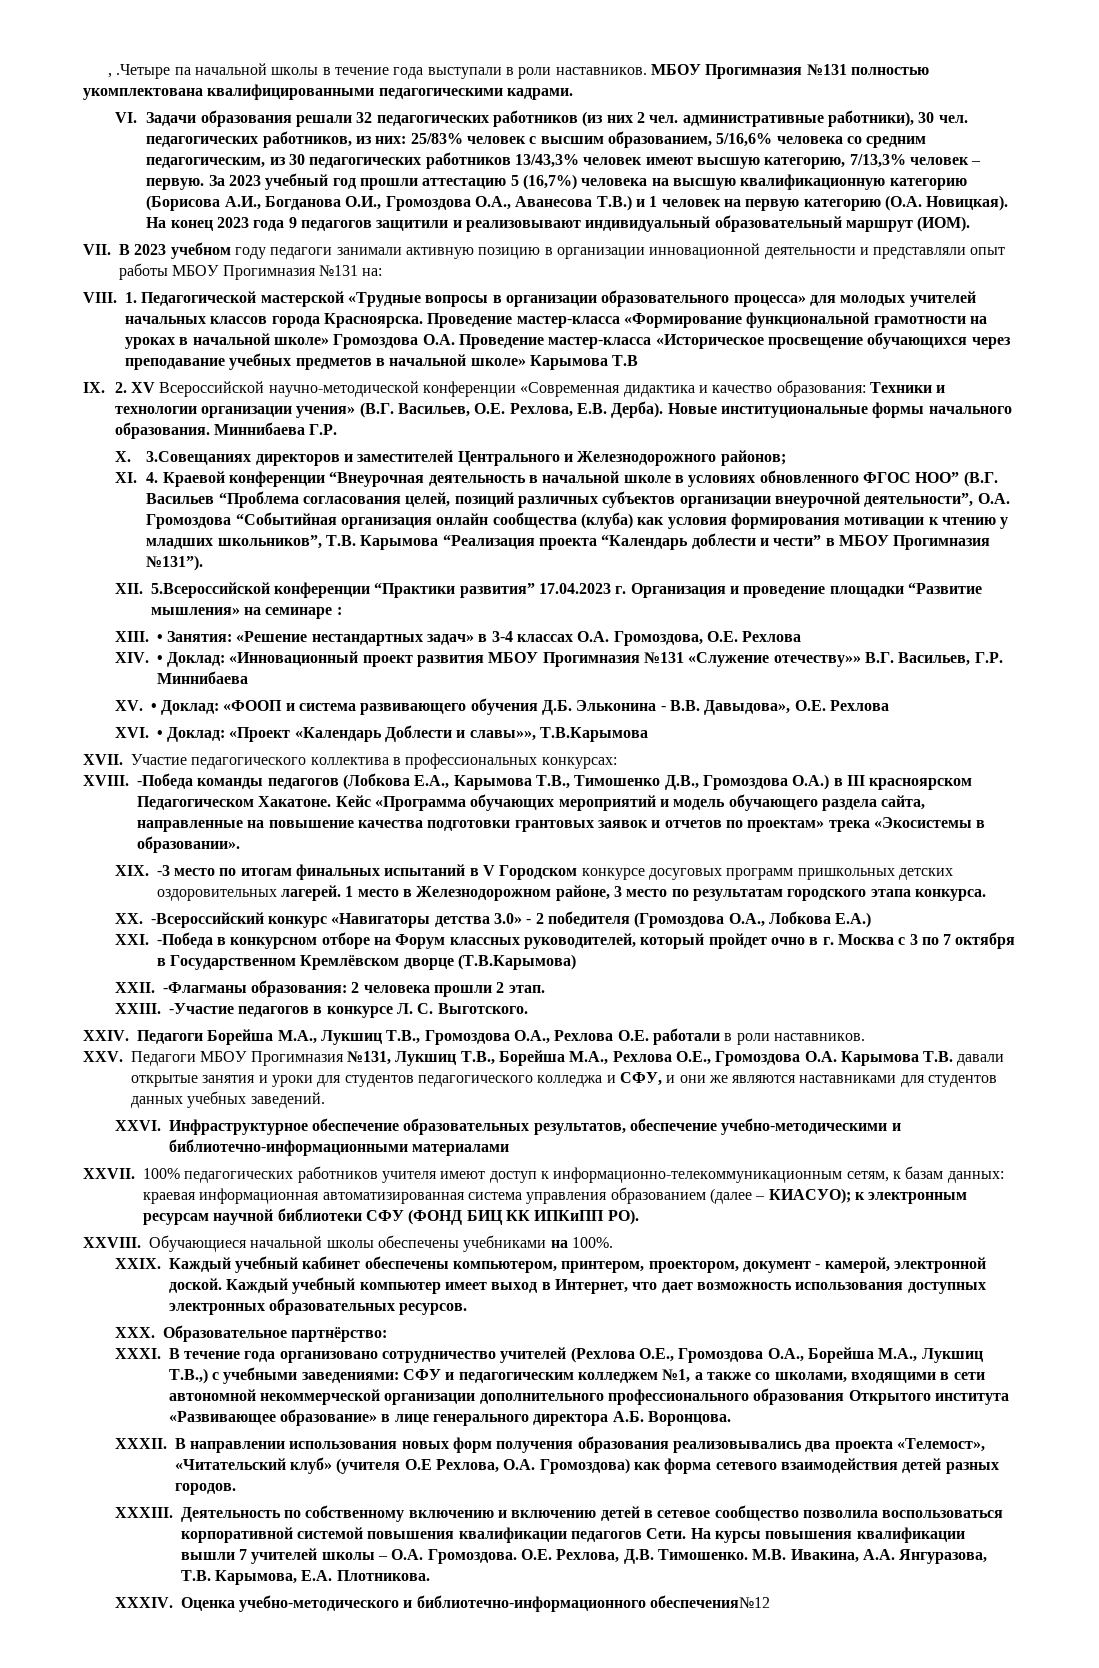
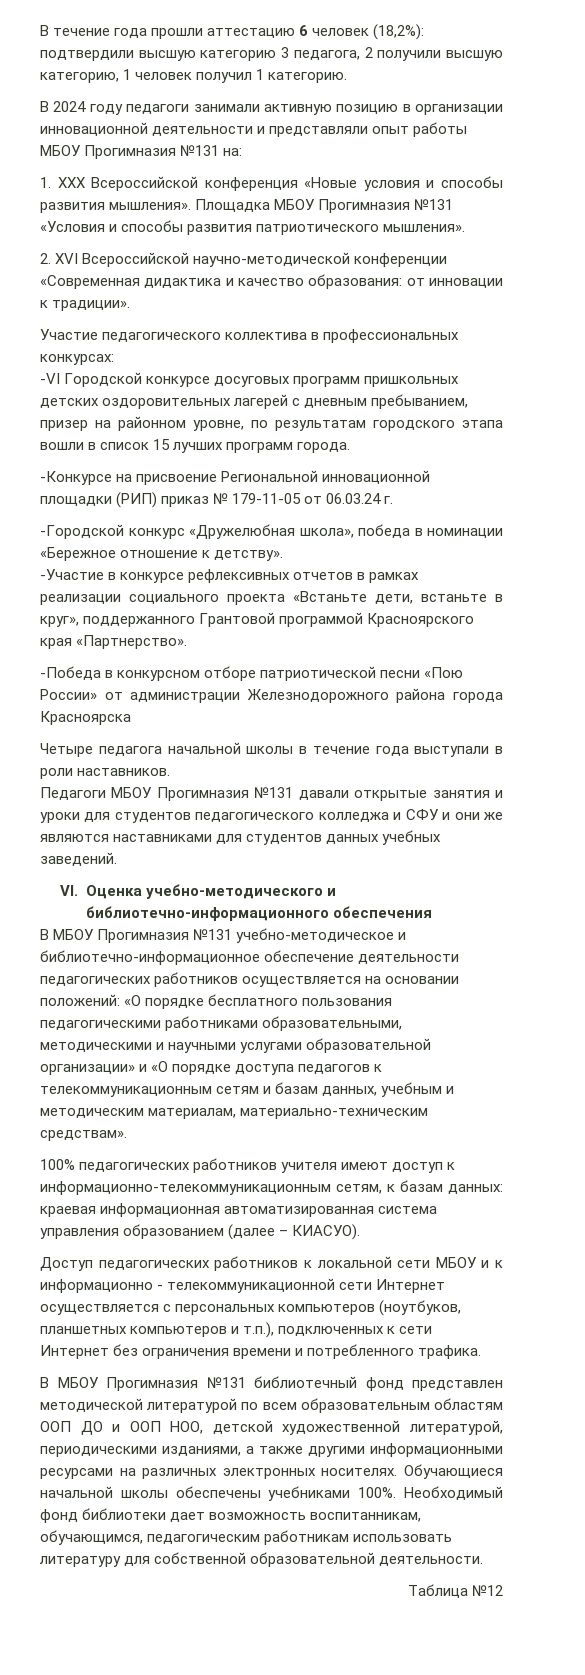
- , .Четыре па начальной школы в течение года выступали в роли наставников. МБОУ Прогимназия №131 полностью укомплектована квалифицированными педагогическими кадрами.
- VI. Задачи образования решали 32 педагогических работников (из них 2 чел. административные работники), 30 чел. педагогических работников, из них: 25/83% человек с высшим образованием, 5/16,6% человека со средним педагогическим, из 30 педагогических работников 13/43,3% человек имеют высшую категорию, 7/13,3% человек – первую. За 2023 учебный год прошли аттестацию 5 (16,7%) человека на высшую квалификационную категорию (Борисова А.И., Богданова О.И., Громоздова О.А., Аванесова Т.В.) и 1 человек на первую категорию (О.А. Новицкая). На конец 2023 года 9 педагогов защитили и реализовывают индивидуальный образовательный маршрут (ИОМ).
- VII. В 2023 учебном году педагоги занимали активную позицию в организации инновационной деятельности и представляли опыт работы МБОУ Прогимназия №131 на:
+ В течение года прошли аттестацию 6 человек (18,2%): подтвердили высшую категорию 3 педагога, 2 получили высшую категорию, 1 человек получил 1 категорию.
+ В 2024 году педагоги занимали активную позицию в организации инновационной деятельности и представляли опыт работы МБОУ Прогимназия №131 на:
- VIII. 1. Педагогической мастерской «Трудные вопросы в организации образовательного процесса» для молодых учителей начальных классов города Красноярска. Проведение мастер-класса «Формирование функциональной грамотности на уроках в начальной школе» Громоздова О.А. Проведение мастер-класса «Историческое просвещение обучающихся через преподавание учебных предметов в начальной школе» Карымова Т.В
- IX. 2. XV Всероссийской научно-методической конференции «Современная дидактика и качество образования: Техники и технологии организации учения» (В.Г. Васильев, О.Е. Рехлова, Е.В. Дерба). Новые институциональные формы начального образования. Миннибаева Г.Р.
- X. 3.Совещаниях директоров и заместителей Центрального и Железнодорожного районов;
- XI. 4. Краевой конференции “Внеурочная деятельность в начальной школе в условиях обновленного ФГОС НОО” (В.Г. Васильев “Проблема согласования целей, позиций различных субъектов организации внеурочной деятельности”, О.А. Громоздова “Событийная организация онлайн сообщества (клуба) как условия формирования мотивации к чтению у младших школьников”, Т.В. Карымова “Реализация проекта “Календарь доблести и чести” в МБОУ Прогимназия №131”).
- XII. 5.Всероссийской конференции “Практики развития” 17.04.2023 г. Организация и проведение площадки “Развитие мышления» на семинаре :
- XIII. • Занятия: «Решение нестандартных задач» в 3-4 классах О.А. Громоздова, О.Е. Рехлова
- XIV. • Доклад: «Инновационный проект развития МБОУ Прогимназия №131 «Служение отечеству»» В.Г. Васильев, Г.Р. Миннибаева
- XV. • Доклад: «ФООП и система развивающего обучения Д.Б. Эльконина - В.В. Давыдова», О.Е. Рехлова
- XVI. • Доклад: «Проект «Календарь Доблести и славы»», Т.В.Карымова
- XVII. Участие педагогического коллектива в профессиональных конкурсах:
+ 1. XXX Всероссийской конференция «Новые условия и способы развития мышления». Площадка МБОУ Прогимназия №131 «Условия и способы развития патриотического мышления».
+ 2. XVI Всероссийской научно-методической конференции «Современная дидактика и качество образования: от инновации к традиции».
+ Участие педагогического коллектива в профессиональных конкурсах:
- XVIII. -Победа команды педагогов (Лобкова Е.А., Карымова Т.В., Тимошенко Д.В., Громоздова О.А.) в III красноярском Педагогическом Хакатоне. Кейс «Программа обучающих мероприятий и модель обучающего раздела сайта, направленные на повышение качества подготовки грантовых заявок и отчетов по проектам» трека «Экосистемы в образовании».
- XIX. -3 место по итогам финальных испытаний в V Городском конкурсе досуговых программ пришкольных детских оздоровительных лагерей. 1 место в Железнодорожном районе, 3 место по результатам городского этапа конкурса.
- XX. -Всероссийский конкурс «Навигаторы детства 3.0» - 2 победителя (Громоздова О.А., Лобкова Е.А.)
- XXI. -Победа в конкурсном отборе на Форум классных руководителей, который пройдет очно в г. Москва с 3 по 7 октября в Государственном Кремлёвском дворце (Т.В.Карымова)
- XXII. -Флагманы образования: 2 человека прошли 2 этап.
- XXIII. -Участие педагогов в конкурсе Л. С. Выготского.
- XXIV. Педагоги Борейша М.А., Лукшиц Т.В., Громоздова О.А., Рехлова О.Е. работали в роли наставников.
+ -VI Городской конкурсе досуговых программ пришкольных детских оздоровительных лагерей с дневным пребыванием, призер на районном уровне, по результатам городского этапа вошли в список 15 лучших программ города.
+ -Конкурсе на присвоение Региональной инновационной площадки (РИП) приказ № 179-11-05 от 06.03.24 г.
+ -Городской конкурс «Дружелюбная школа», победа в номинации «Бережное отношение к детству».
+ -Участие в конкурсе рефлексивных отчетов в рамках реализации социального проекта «Встаньте дети, встаньте в круг», поддержанного Грантовой программой Красноярского края «Партнерство».
+ -Победа в конкурсном отборе патриотической песни «Пою России» от администрации Железнодорожного района города Красноярска
+ Четыре педагога начальной школы в течение года выступали в роли наставников.
- XXV. Педагоги МБОУ Прогимназия №131, Лукшиц Т.В., Борейша М.А., Рехлова О.Е., Громоздова О.А. Карымова Т.В. давали открытые занятия и уроки для студентов педагогического колледжа и СФУ, и они же являются наставниками для студентов данных учебных заведений.
+ Педагоги МБОУ Прогимназия №131 давали открытые занятия и уроки для студентов педагогического колледжа и СФУ и они же являются наставниками для студентов данных учебных заведений.
- XXVI. Инфраструктурное обеспечение образовательных результатов, обеспечение учебно-методическими и библиотечно-информационными материалами
- XXVII. 100% педагогических работников учителя имеют доступ к информационно-телекоммуникационным сетям, к базам данных: краевая информационная автоматизированная система управления образованием (далее – КИАСУО); к электронным ресурсам научной библиотеки СФУ (ФОНД БИЦ КК ИПКиПП РО).
- XXVIII.
+ VI. Оценка учебно-методического и библиотечно-информационного обеспечения
+ В МБОУ Прогимназия №131 учебно-методическое и библиотечно-информационное обеспечение деятельности педагогических работников осуществляется на основании положений: «О порядке бесплатного пользования педагогическими работниками образовательными, методическими и научными услугами образовательной организации» и «О порядке доступа педагогов к телекоммуникационным сетям и базам данных, учебным и методическим материалам, материально-техническим средствам».
+ 100% педагогических работников учителя имеют доступ к информационно-телекоммуникационным сетям, к базам данных: краевая информационная автоматизированная система управления образованием (далее – КИАСУО).
+ Доступ педагогических работников к локальной сети МБОУ и к информационно - телекоммуникационной сети Интернет осуществляется с персональных компьютеров (ноутбуков, планшетных компьютеров и т.п.), подключенных к сети Интернет без ограничения времени и потребленного трафика.
+ В МБОУ Прогимназия №131 библиотечный фонд представлен методической литературой по всем образовательным областям ООП ДО и ООП НОО, детской художественной литературой, периодическими изданиями, а также другими информационными ресурсами на различных электронных носителях.
- Обучающиеся начальной школы обеспечены учебниками на 100%.
- XXIX. Каждый учебный кабинет обеспечены компьютером, принтером, проектором, документ - камерой, электронной доской. Каждый учебный компьютер имеет выход в Интернет, что дает возможность использования доступных электронных образовательных ресурсов.
- XXX. Образовательное партнёрство:
- XXXI. В течение года организовано сотрудничество учителей (Рехлова О.Е., Громоздова О.А., Борейша М.А., Лукшиц Т.В.,) с учебными заведениями: СФУ и педагогическим колледжем №1, а также со школами, входящими в сети автономной некоммерческой организации дополнительного профессионального образования Открытого института «Развивающее образование» в лице генерального директора А.Б. Воронцова.
- XXXII. В направлении использования новых форм получения образования реализовывались два проекта «Телемост», «Читательский клуб» (учителя О.Е Рехлова, О.А. Громоздова) как форма сетевого взаимодействия детей разных городов.
- XXXIII. Деятельность по собственному включению и включению детей в сетевое сообщество позволила воспользоваться корпоративной системой повышения квалификации педагогов Сети. На курсы повышения квалификации вышли 7 учителей школы – О.А. Громоздова. О.Е. Рехлова, Д.В. Тимошенко. М.В. Ивакина, А.А. Янгуразова, Т.В. Карымова, Е.А. Плотникова.
- XXXIV. Оценка учебно-методического и библиотечно-информационного обеспечения№12
+ Обучающиеся начальной школы обеспечены учебниками 100%. Необходимый фонд библиотеки дает возможность воспитанникам, обучающимся, педагогическим работникам использовать литературу для собственной образовательной деятельности.
+ Таблица №12

